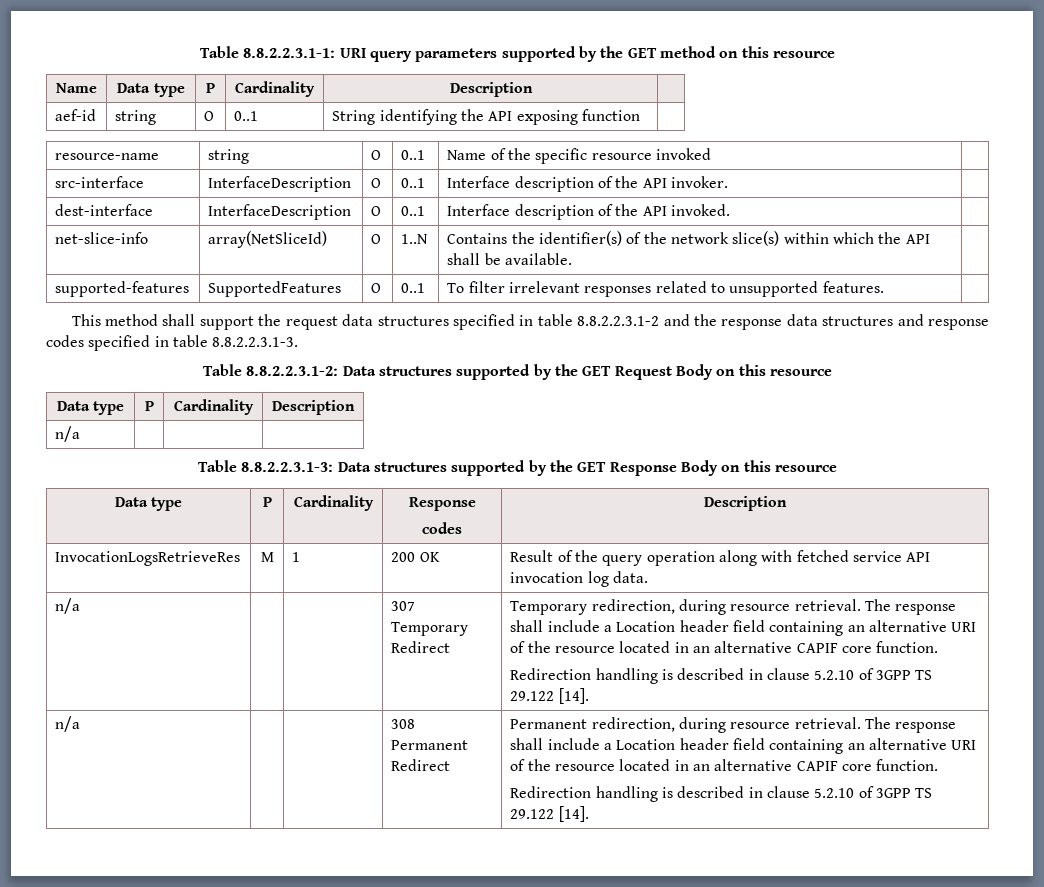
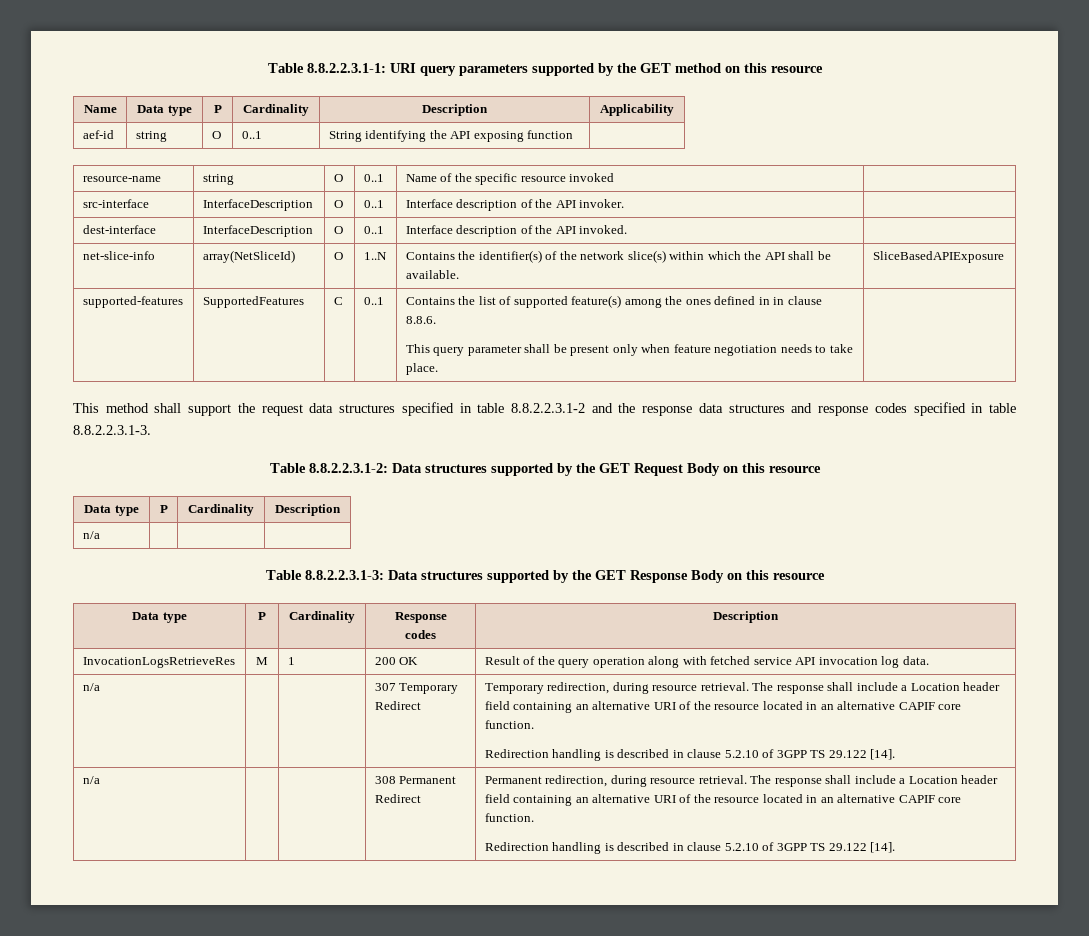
- Name | Data type | P | Cardinality | Description |
+ Name | Data type | P | Cardinality | Description | Applicability
- net-slice-info | array(NetSliceId) | O | 1..N | Contains the identifier(s) of the network slice(s) within which the API shall be available. |
+ net-slice-info | array(NetSliceId) | O | 1..N | Contains the identifier(s) of the network slice(s) within which the API shall be available. | SliceBasedAPIExposure
- supported-features | SupportedFeatures | O | 0..1 | To filter irrelevant responses related to unsupported features. |
+ supported-features | SupportedFeatures | C | 0..1 | Contains the list of supported feature(s) among the ones defined in in clause 8.8.6.
+ This query parameter shall be present only when feature negotiation needs to take place. |

